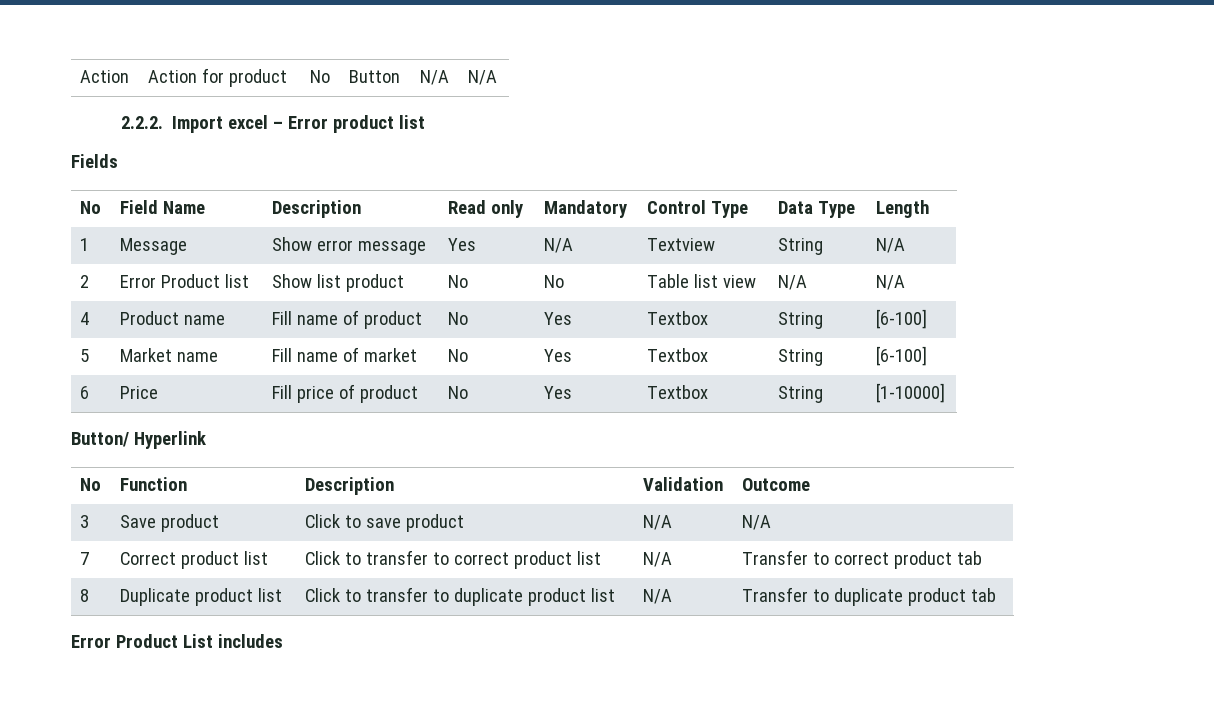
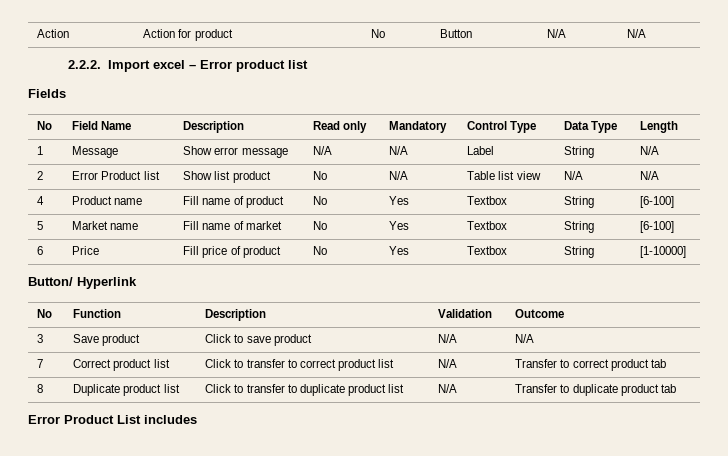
- 1 | Message | Show error message | Yes | N/A | Textview | String | N/A
+ 1 | Message | Show error message | N/A | N/A | Label | String | N/A
- 2 | Error Product list | Show list product | No | No | Table list view | N/A | N/A
+ 2 | Error Product list | Show list product | No | N/A | Table list view | N/A | N/A

